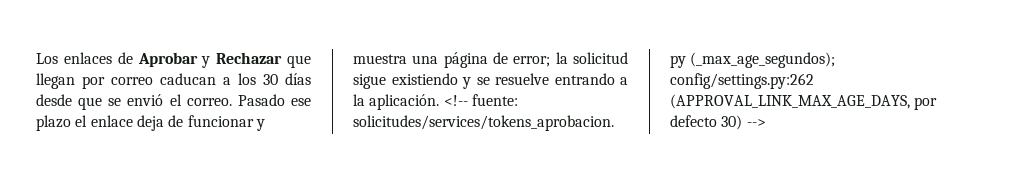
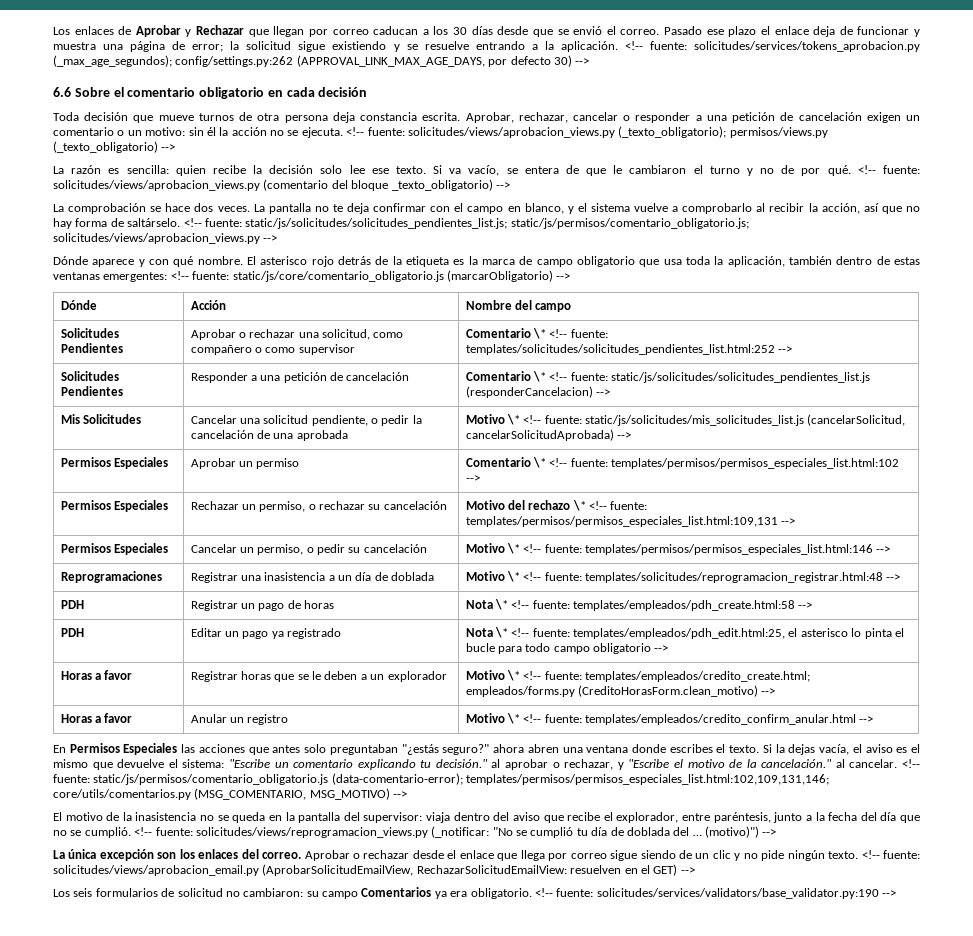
+ 6.6 Sobre el comentario obligatorio en cada decisión
+ Toda decisión que mueve turnos de otra persona deja constancia escrita. Aprobar, rechazar, cancelar o responder a una petición de cancelación exigen un comentario o un motivo: sin él la acción no se ejecuta. <!-- fuente: solicitudes/views/aprobacion_views.py (_texto_obligatorio); permisos/views.py (_texto_obligatorio) -->
+ La razón es sencilla: quien recibe la decisión solo lee ese texto. Si va vacío, se entera de que le cambiaron el turno y no de por qué. <!-- fuente: solicitudes/views/aprobacion_views.py (comentario del bloque _texto_obligatorio) -->
+ La comprobación se hace dos veces. La pantalla no te deja confirmar con el campo en blanco, y el sistema vuelve a comprobarlo al recibir la acción, así que no hay forma de saltárselo. <!-- fuente: static/js/solicitudes/solicitudes_pendientes_list.js; static/js/permisos/comentario_obligatorio.js; solicitudes/views/aprobacion_views.py -->
+ Dónde aparece y con qué nombre. El asterisco rojo detrás de la etiqueta es la marca de campo obligatorio que usa toda la aplicación, también dentro de estas ventanas emergentes: <!-- fuente: static/js/core/comentario_obligatorio.js (marcarObligatorio) -->
+ Dónde | Acción | Nombre del campo
+ Solicitudes Pendientes | Aprobar o rechazar una solicitud, como compañero o como supervisor | Comentario \* <!-- fuente: templates/solicitudes/solicitudes_pendientes_list.html:252 -->
+ Solicitudes Pendientes | Responder a una petición de cancelación | Comentario \* <!-- fuente: static/js/solicitudes/solicitudes_pendientes_list.js (responderCancelacion) -->
+ Mis Solicitudes | Cancelar una solicitud pendiente, o pedir la cancelación de una aprobada | Motivo \* <!-- fuente: static/js/solicitudes/mis_solicitudes_list.js (cancelarSolicitud, cancelarSolicitudAprobada) -->
+ Permisos Especiales | Aprobar un permiso | Comentario \* <!-- fuente: templates/permisos/permisos_especiales_list.html:102 -->
+ Permisos Especiales | Rechazar un permiso, o rechazar su cancelación | Motivo del rechazo \* <!-- fuente: templates/permisos/permisos_especiales_list.html:109,131 -->
+ Permisos Especiales | Cancelar un permiso, o pedir su cancelación | Motivo \* <!-- fuente: templates/permisos/permisos_especiales_list.html:146 -->
+ Reprogramaciones | Registrar una inasistencia a un día de doblada | Motivo \* <!-- fuente: templates/solicitudes/reprogramacion_registrar.html:48 -->
+ PDH | Registrar un pago de horas | Nota \* <!-- fuente: templates/empleados/pdh_create.html:58 -->
+ PDH | Editar un pago ya registrado | Nota \* <!-- fuente: templates/empleados/pdh_edit.html:25, el asterisco lo pinta el bucle para todo campo obligatorio -->
+ Horas a favor | Registrar horas que se le deben a un explorador | Motivo \* <!-- fuente: templates/empleados/credito_create.html; empleados/forms.py (CreditoHorasForm.clean_motivo) -->
+ Horas a favor | Anular un registro | Motivo \* <!-- fuente: templates/empleados/credito_confirm_anular.html -->
+ En Permisos Especiales las acciones que antes solo preguntaban "¿estás seguro?" ahora abren una ventana donde escribes el texto. Si la dejas vacía, el aviso es el mismo que devuelve el sistema: "Escribe un comentario explicando tu decisión." al aprobar o rechazar, y "Escribe el motivo de la cancelación." al cancelar. <!-- fuente: static/js/permisos/comentario_obligatorio.js (data-comentario-error); templates/permisos/permisos_especiales_list.html:102,109,131,146; core/utils/comentarios.py (MSG_COMENTARIO, MSG_MOTIVO) -->
+ El motivo de la inasistencia no se queda en la pantalla del supervisor: viaja dentro del aviso que recibe el explorador, entre paréntesis, junto a la fecha del día que no se cumplió. <!-- fuente: solicitudes/views/reprogramacion_views.py (_notificar: "No se cumplió tu día de doblada del … (motivo)") -->
+ La única excepción son los enlaces del correo. Aprobar o rechazar desde el enlace que llega por correo sigue siendo de un clic y no pide ningún texto. <!-- fuente: solicitudes/views/aprobacion_email.py (AprobarSolicitudEmailView, RechazarSolicitudEmailView: resuelven en el GET) -->
+ Los seis formularios de solicitud no cambiaron: su campo Comentarios ya era obligatorio. <!-- fuente: solicitudes/services/validators/base_validator.py:190 -->

